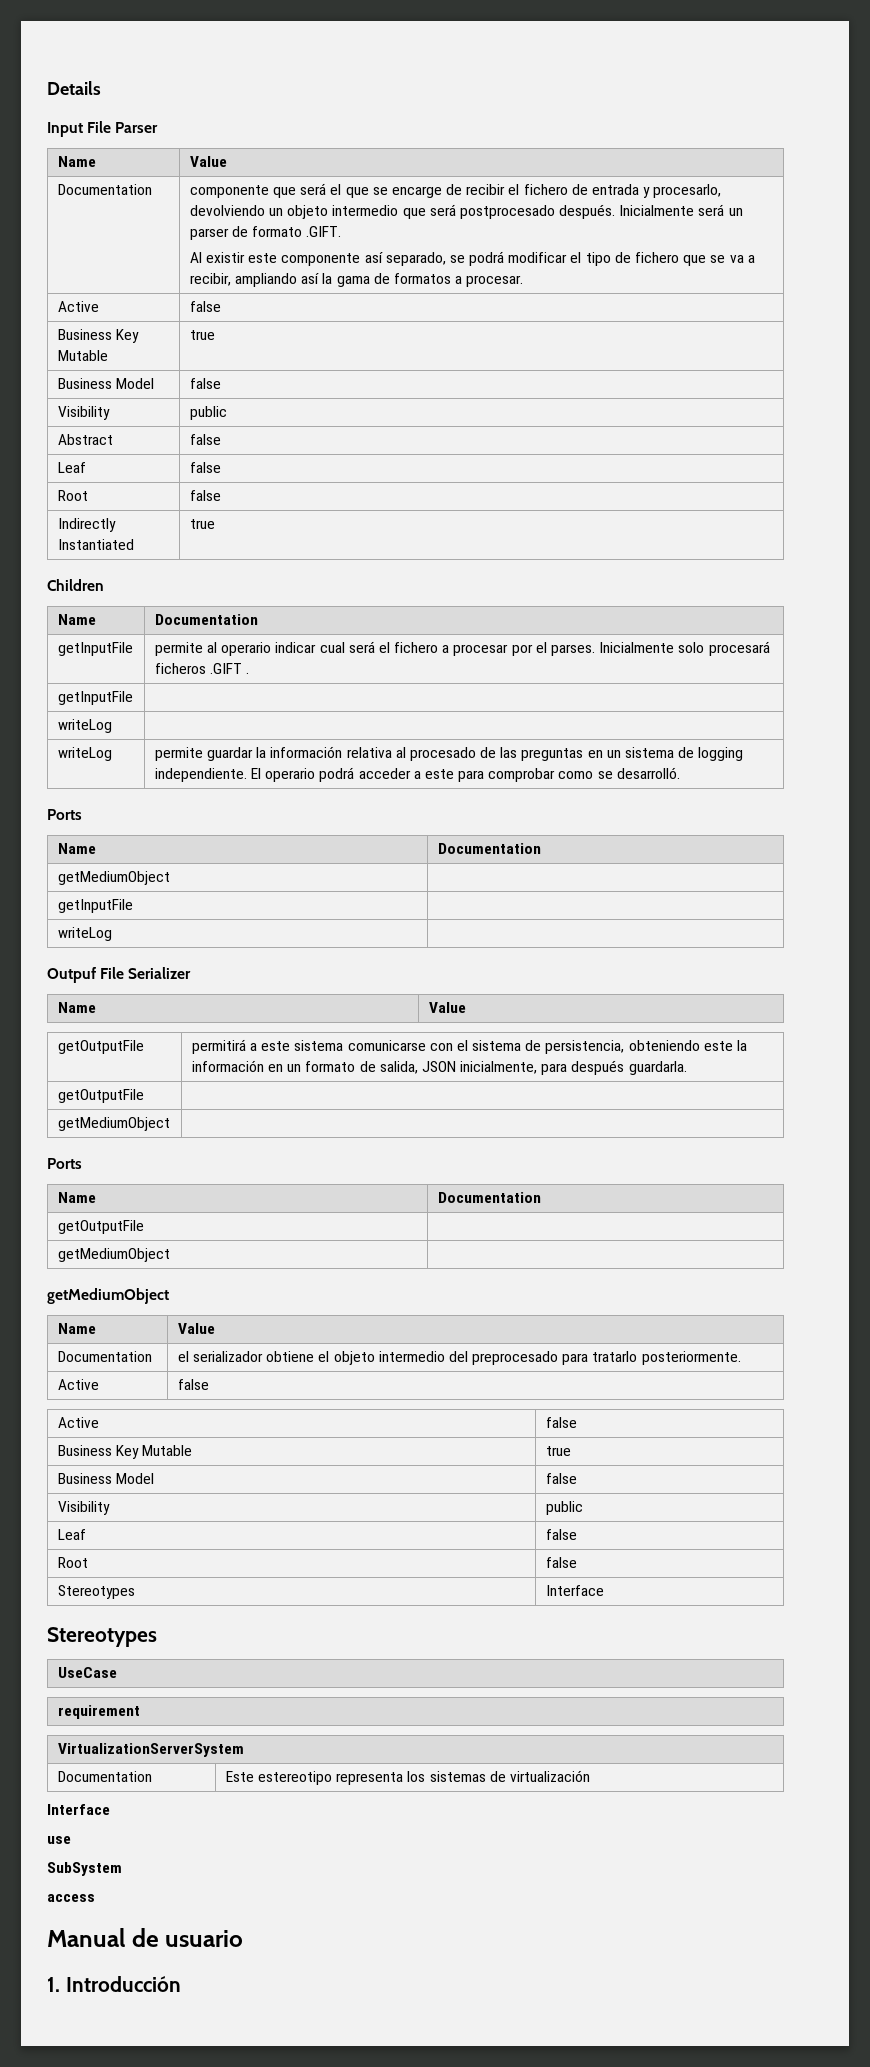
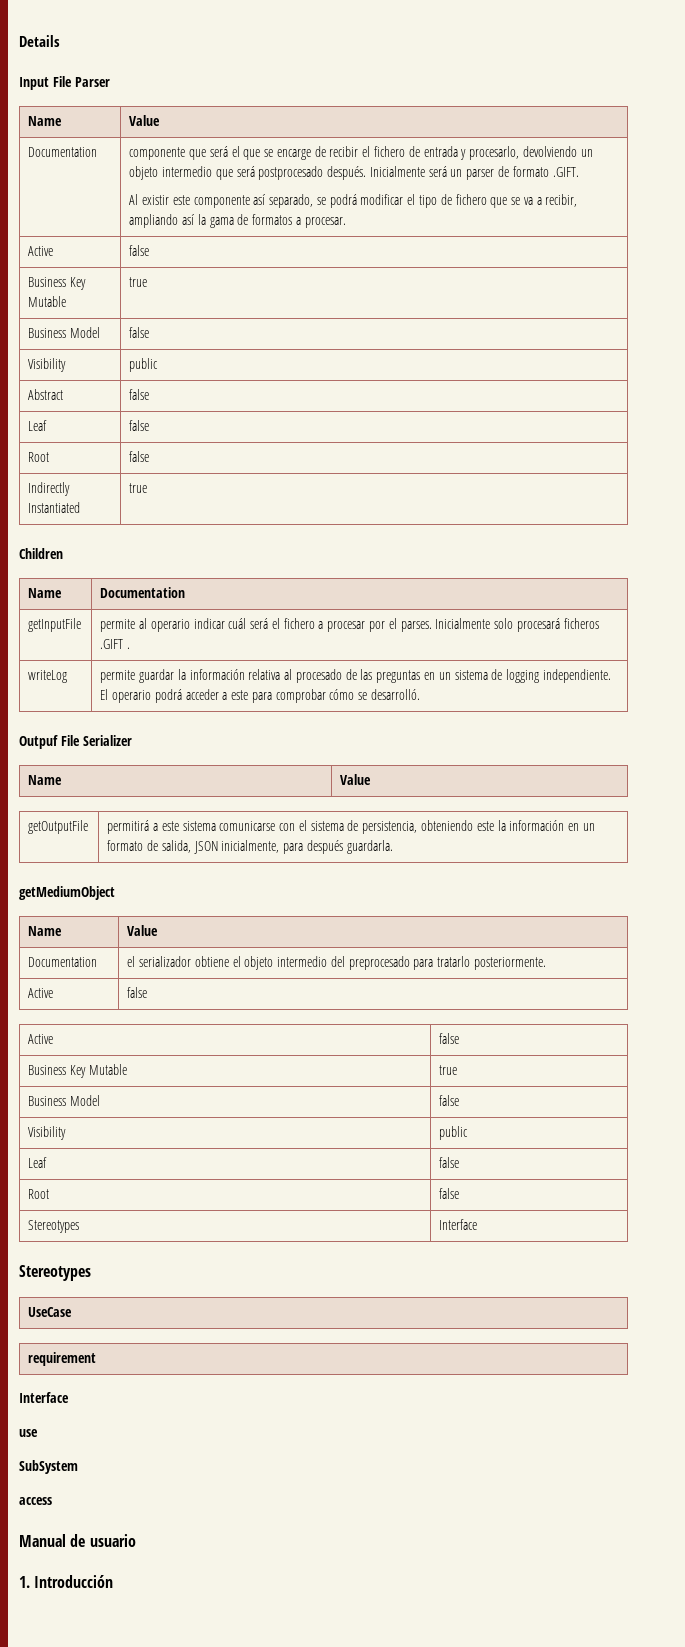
- getInputFile | permite al operario indicar cual será el fichero a procesar por el parses. Inicialmente solo procesará ficheros .GIFT .
- getInputFile |
- writeLog |
+ getInputFile | permite al operario indicar cuál será el fichero a procesar por el parses. Inicialmente solo procesará ficheros .GIFT .
- writeLog | permite guardar la información relativa al procesado de las preguntas en un sistema de logging independiente. El operario podrá acceder a este para comprobar como se desarrolló.
- Ports
- Name | Documentation
- getMediumObject |
- getInputFile |
- writeLog |
+ writeLog | permite guardar la información relativa al procesado de las preguntas en un sistema de logging independiente. El operario podrá acceder a este para comprobar cómo se desarrolló.
  getOutputFile | permitirá a este sistema comunicarse con el sistema de persistencia, obteniendo este la información en un formato de salida, JSON inicialmente, para después guardarla.
- getOutputFile |
- getMediumObject |
- Ports
- Name | Documentation
- getOutputFile |
- getMediumObject |
- VirtualizationServerSystem
- Documentation | Este estereotipo representa los sistemas de virtualización

